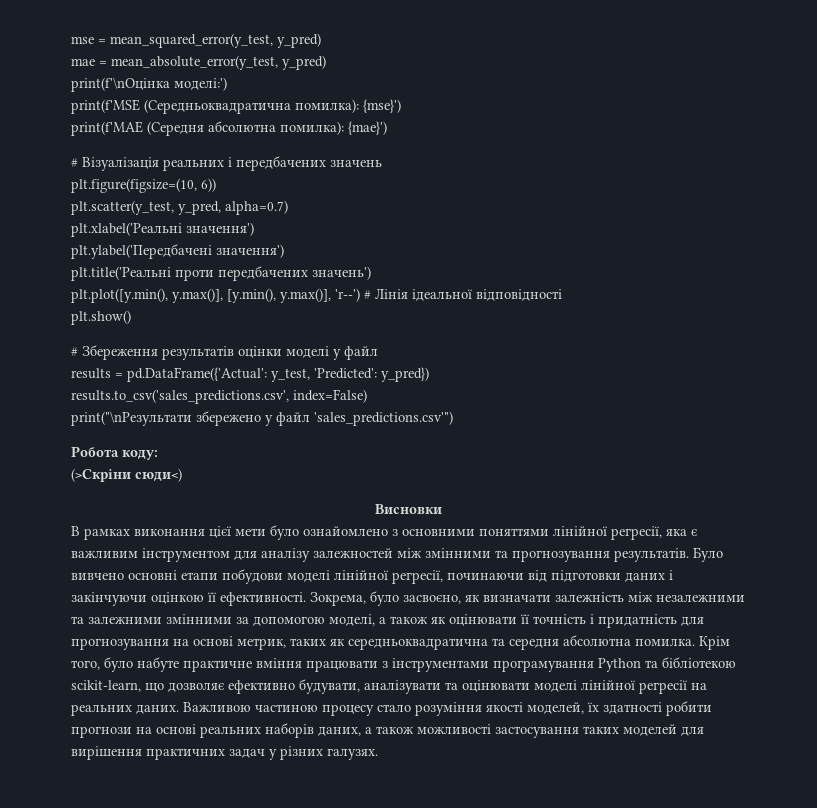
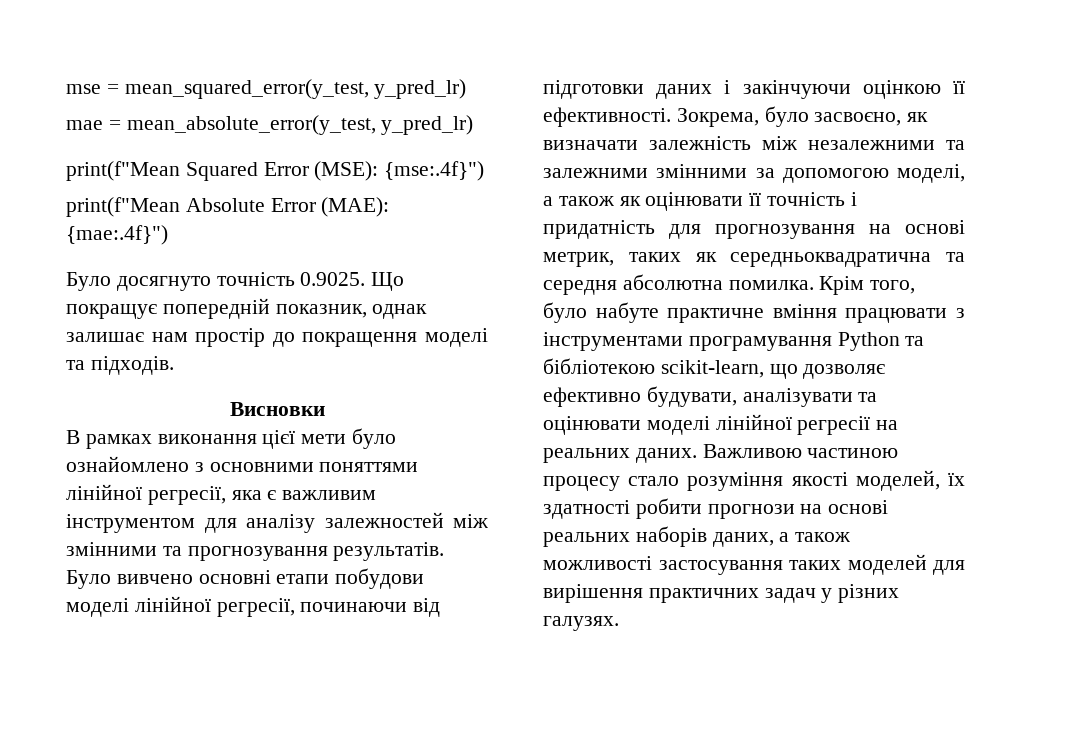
- mse = mean_squared_error(y_test, y_pred)
+ mse = mean_squared_error(y_test, y_pred_lr)
- mae = mean_absolute_error(y_test, y_pred)
- print(f'\nОцінка моделі:')
- print(f'MSE (Середньоквадратична помилка): {mse}')
- print(f'MAE (Середня абсолютна помилка): {mae}')
- # Візуалізація реальних і передбачених значень
- plt.figure(figsize=(10, 6))
- plt.scatter(y_test, y_pred, alpha=0.7)
- plt.xlabel('Реальні значення')
- plt.ylabel('Передбачені значення')
- plt.title('Реальні проти передбачених значень')
- plt.plot([y.min(), y.max()], [y.min(), y.max()], 'r--') # Лінія ідеальної відповідності
- plt.show()
- # Збереження результатів оцінки моделі у файл
- results = pd.DataFrame({'Actual': y_test, 'Predicted': y_pred})
- results.to_csv('sales_predictions.csv', index=False)
- print("\nРезультати збережено у файл 'sales_predictions.csv'")
- Робота коду:
- (>Скріни сюди<)
+ mae = mean_absolute_error(y_test, y_pred_lr)
+ print(f"Mean Squared Error (MSE): {mse:.4f}")
+ print(f"Mean Absolute Error (MAE): {mae:.4f}")
+ Було досягнуто точність 0.9025. Що покращує попередній показник, однак залишає нам простір до покращення моделі та підходів.

